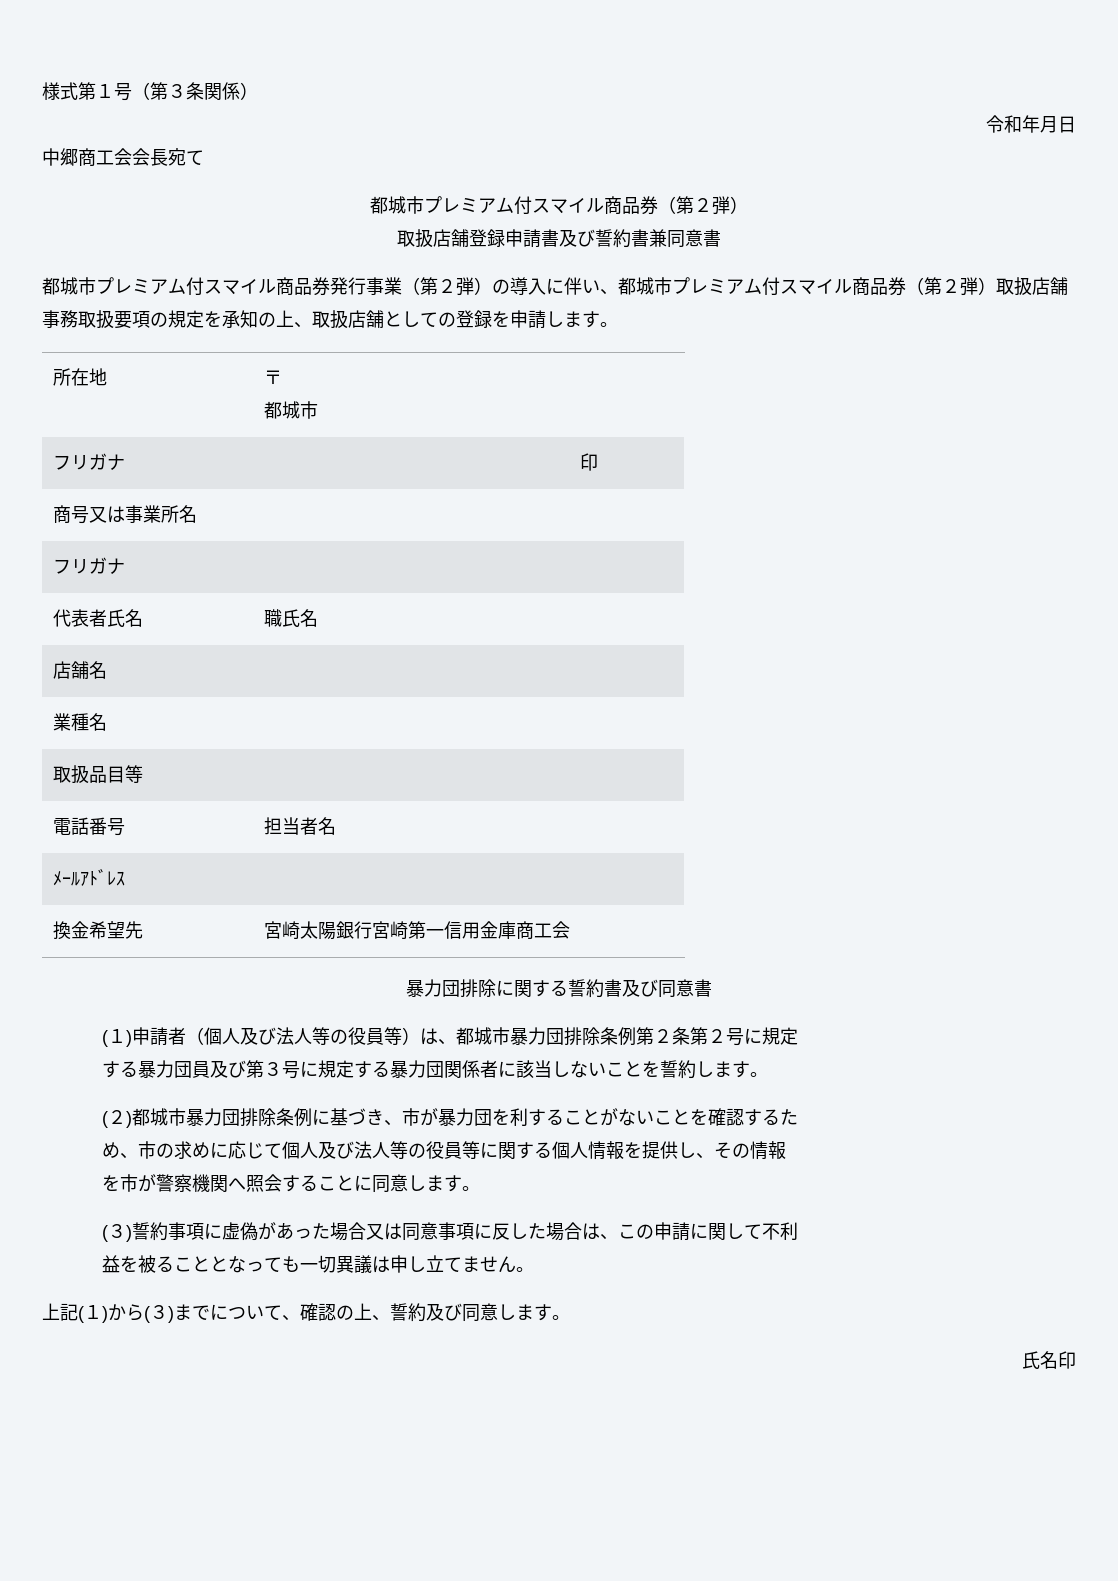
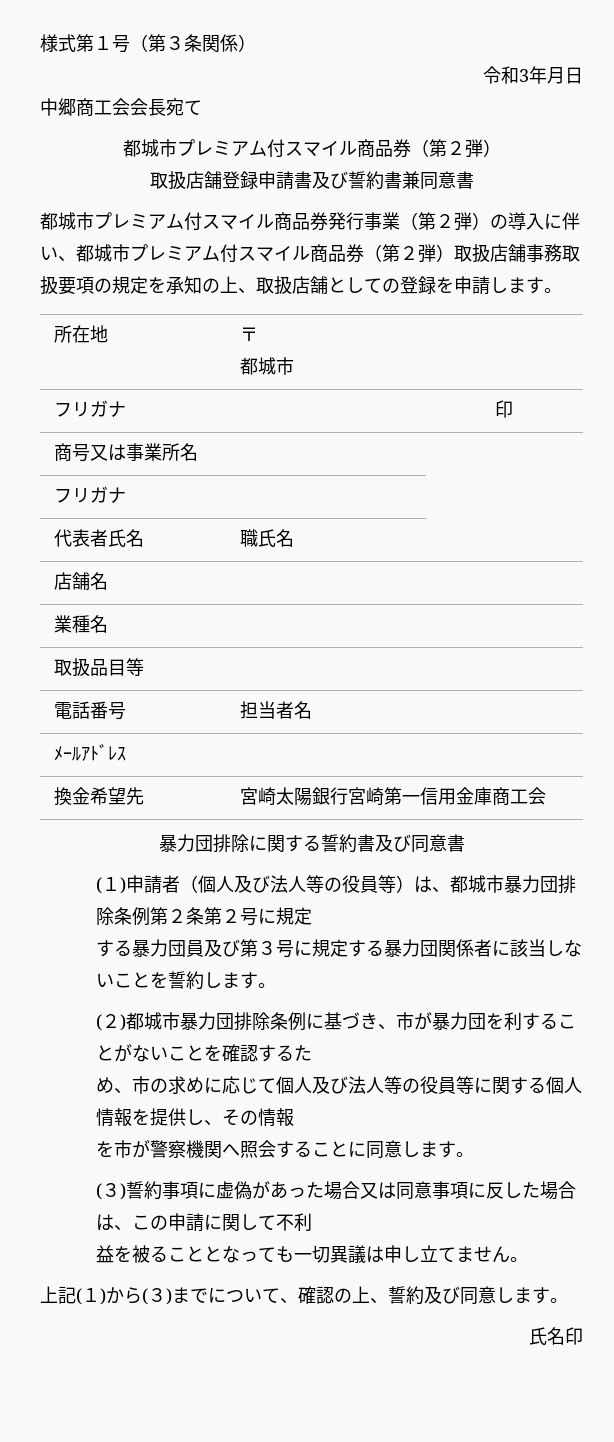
- 令和年月日
+ 令和3年月日

